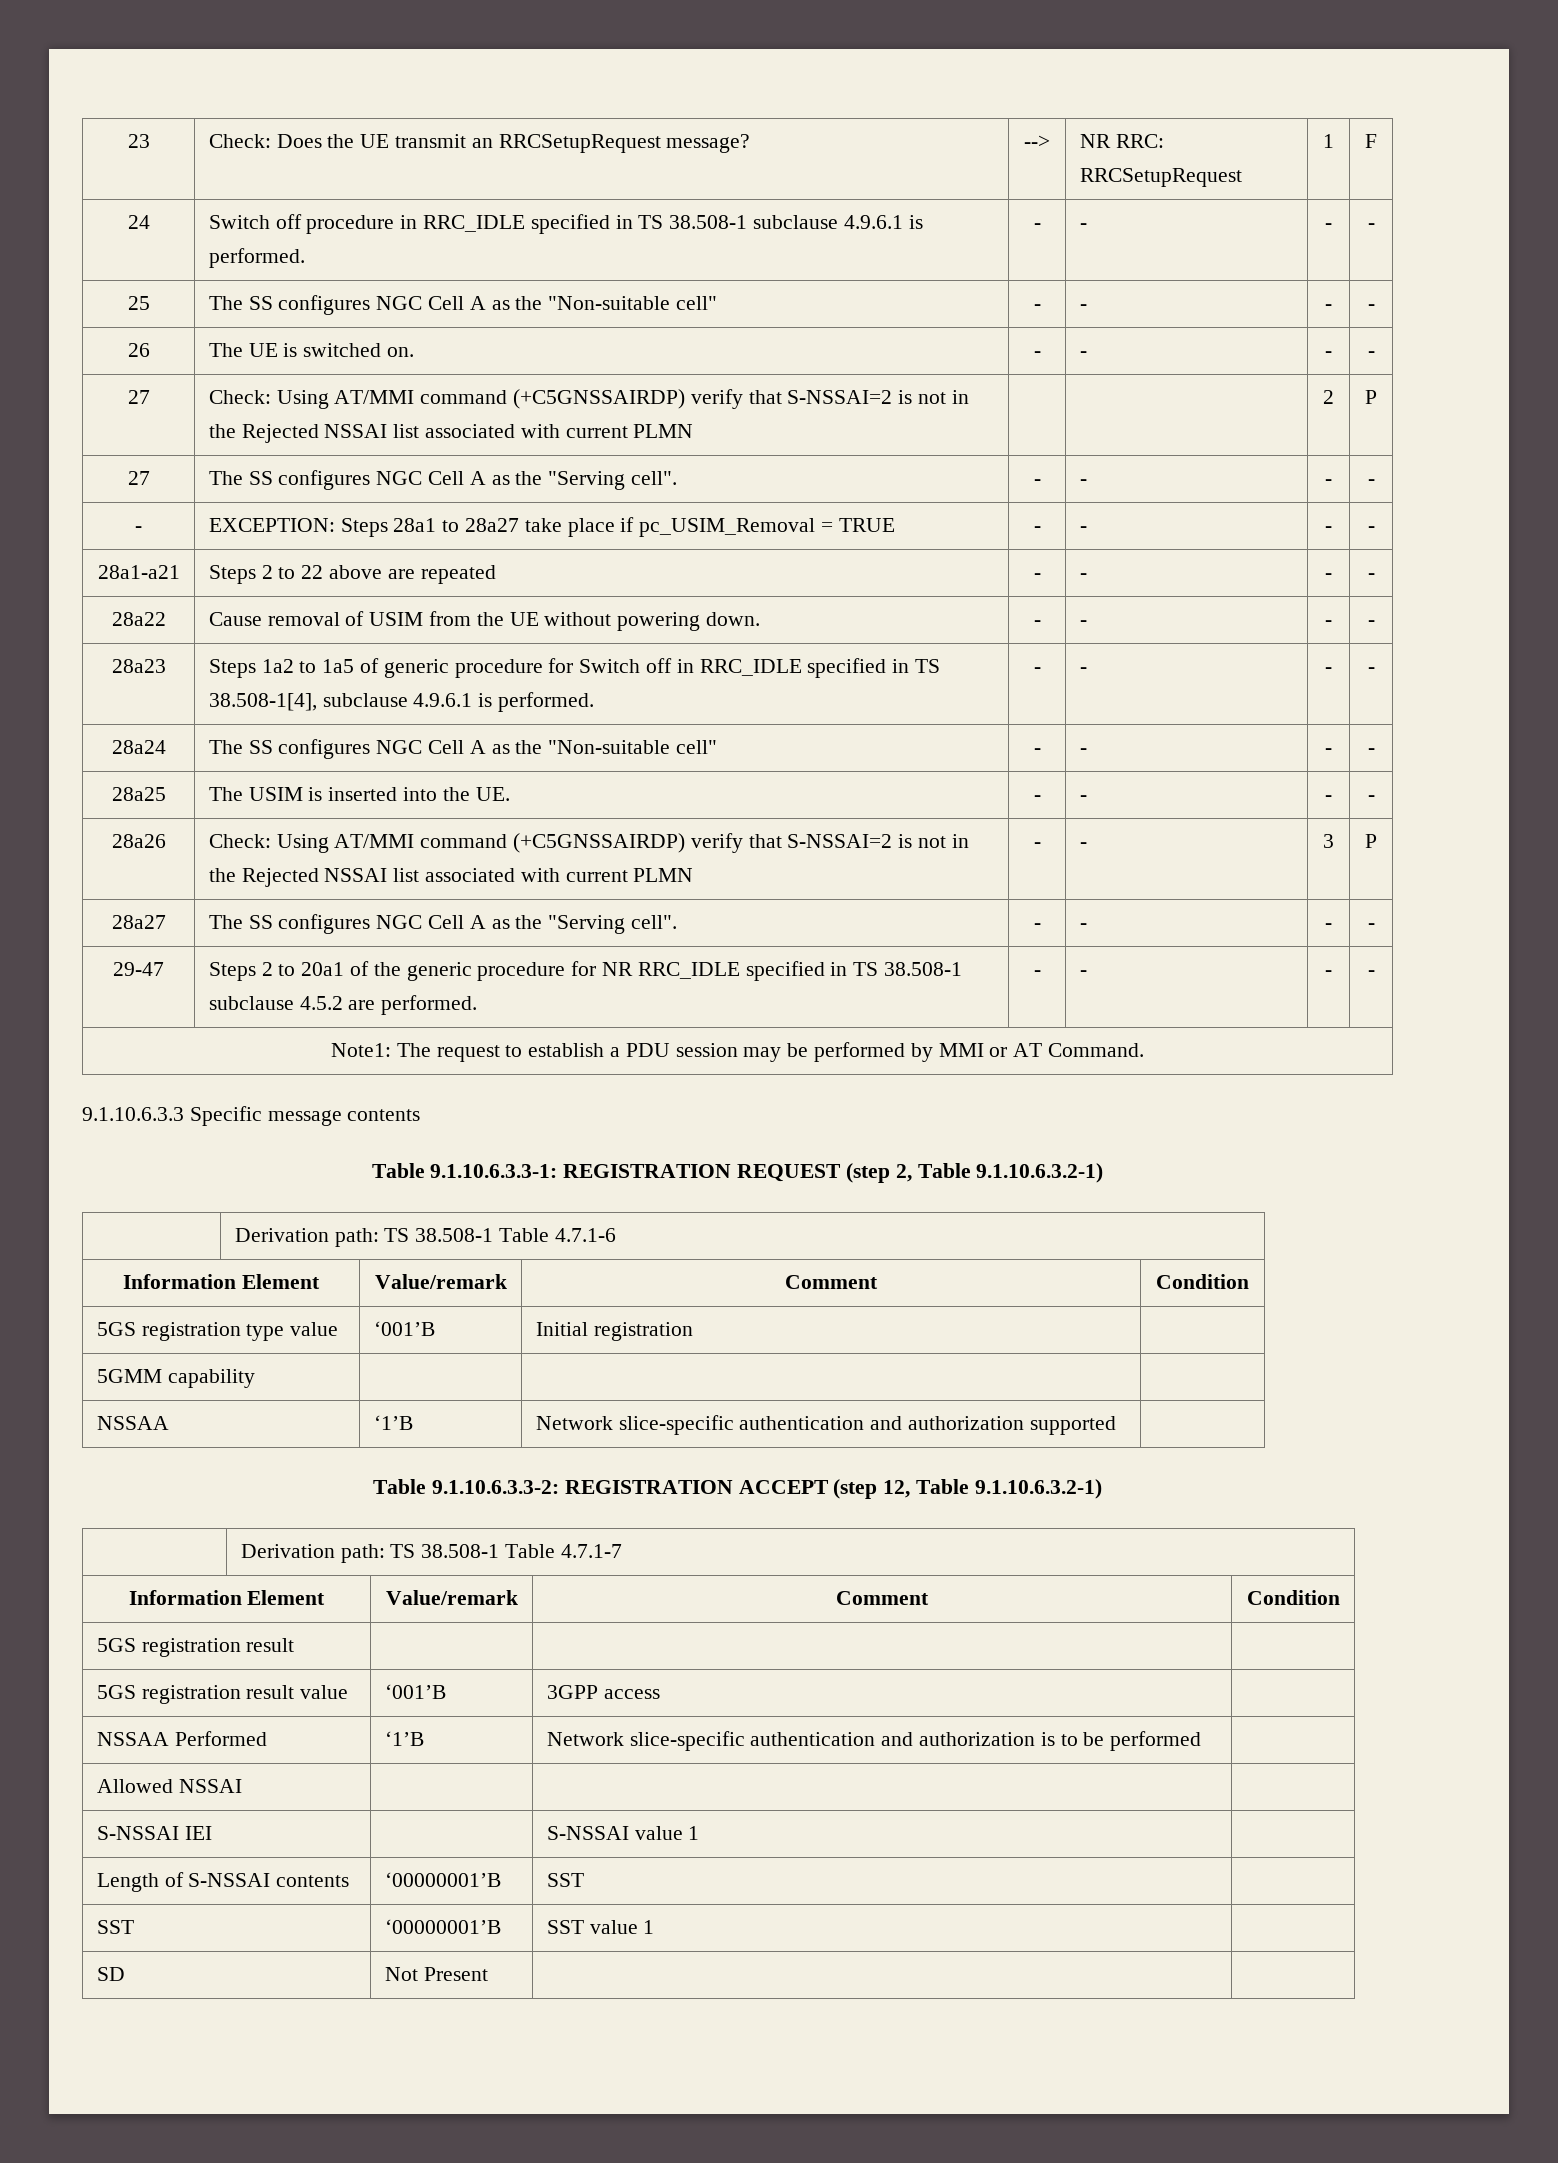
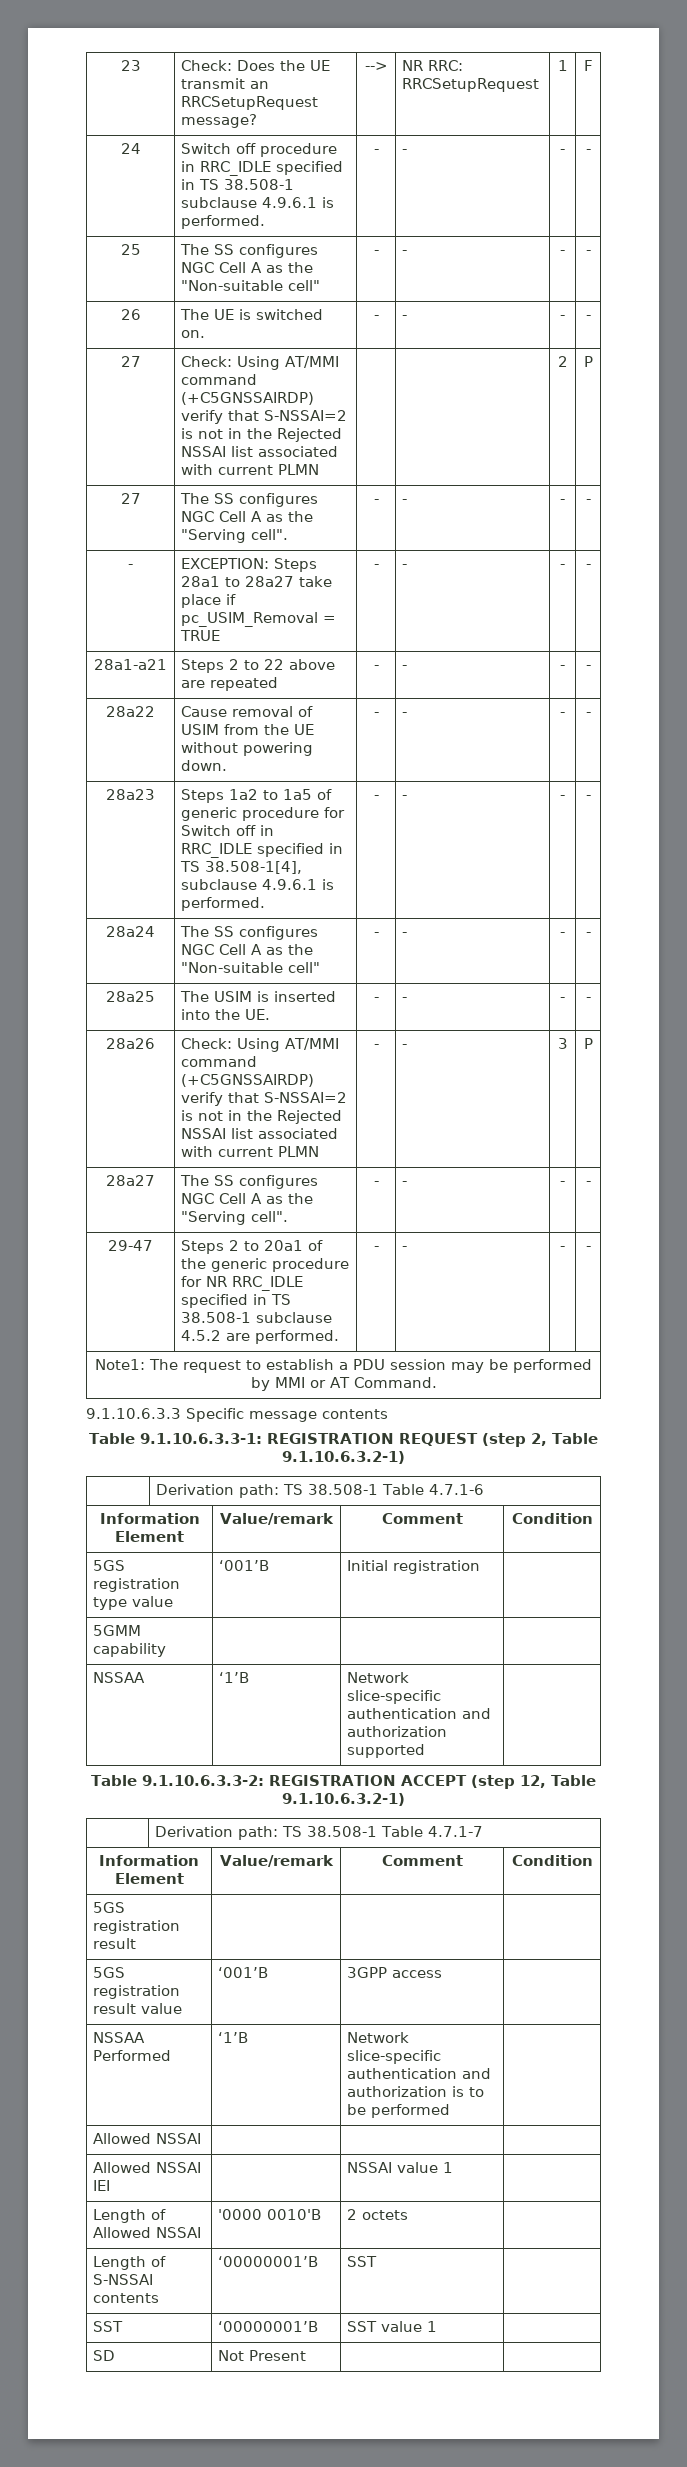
- S-NSSAI IEI | | S-NSSAI value 1 |
+ Allowed NSSAI IEI | | NSSAI value 1 |
+ Length of Allowed NSSAI | '0000 0010'B | 2 octets |

